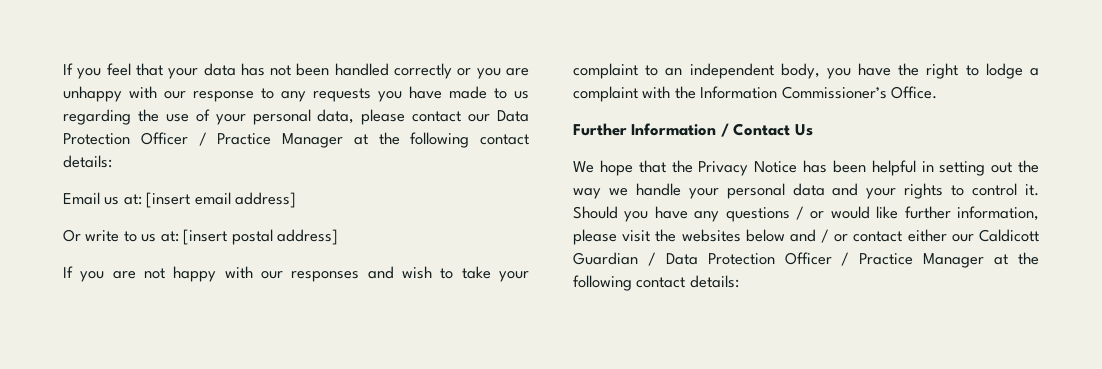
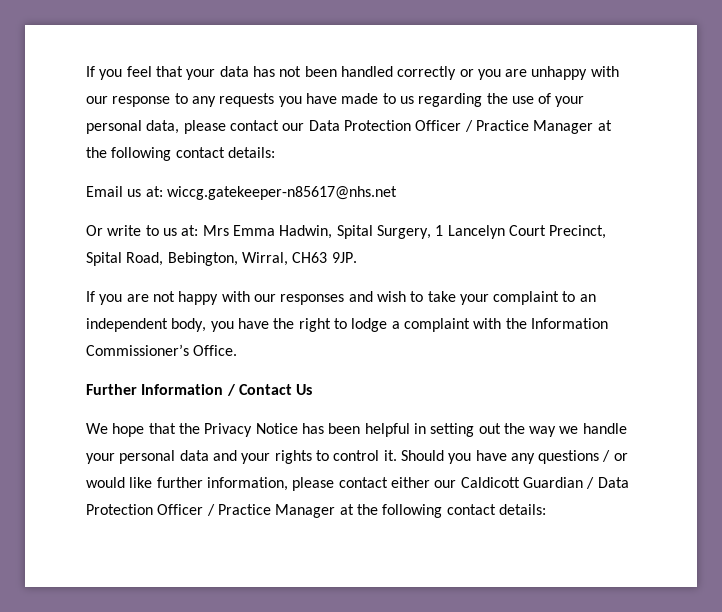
- Email us at: [insert email address]
+ Email us at: wiccg.gatekeeper-n85617@nhs.net
- Or write to us at: [insert postal address]
+ Or write to us at: Mrs Emma Hadwin, Spital Surgery, 1 Lancelyn Court Precinct, Spital Road, Bebington, Wirral, CH63 9JP.
- Should you have any questions / or would like further information, please visit the websites below and / or contact either our Caldicott Guardian / Data Protection Officer / Practice Manager at the following contact details:
+ Should you have any questions / or would like further information, please contact either our Caldicott Guardian / Data Protection Officer / Practice Manager at the following contact details:

